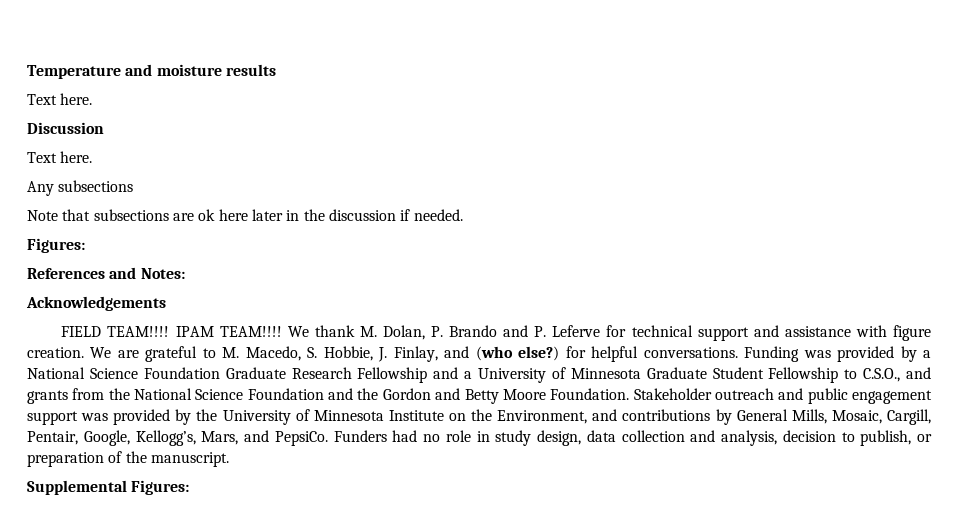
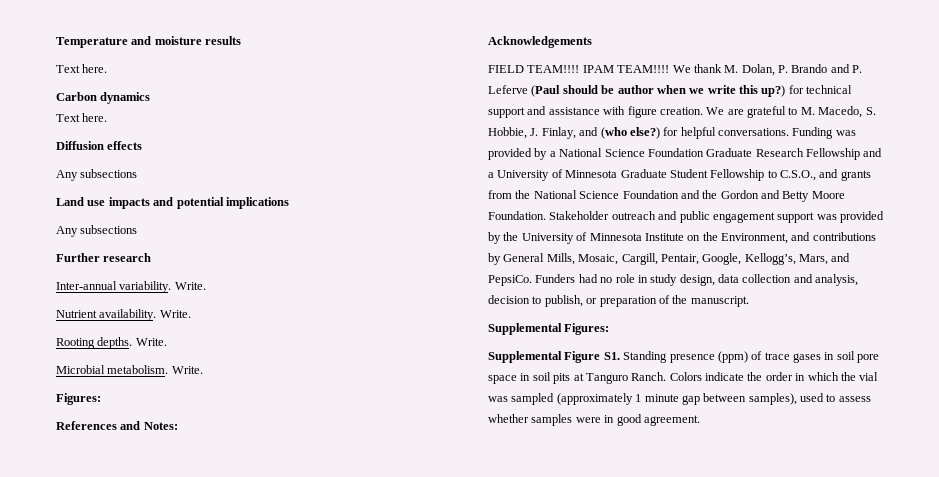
- Discussion
+ Carbon dynamics
  Text here.
+ Diffusion effects
  Any subsections
- Note that subsections are ok here later in the discussion if needed.
+ Land use impacts and potential implications
+ Any subsections
+ Further research
+ Inter-annual variability. Write.
+ Nutrient availability. Write.
+ Rooting depths. Write.
+ Microbial metabolism. Write.
- We thank M. Dolan, P. Brando and P. Leferve for technical support and assistance with figure creation.
+ We thank M. Dolan, P. Brando and P. Leferve (Paul should be author when we write this up?) for technical support and assistance with figure creation.
+ Supplemental Figure S1. Standing presence (ppm) of trace gases in soil pore space in soil pits at Tanguro Ranch. Colors indicate the order in which the vial was sampled (approximately 1 minute gap between samples), used to assess whether samples were in good agreement.

